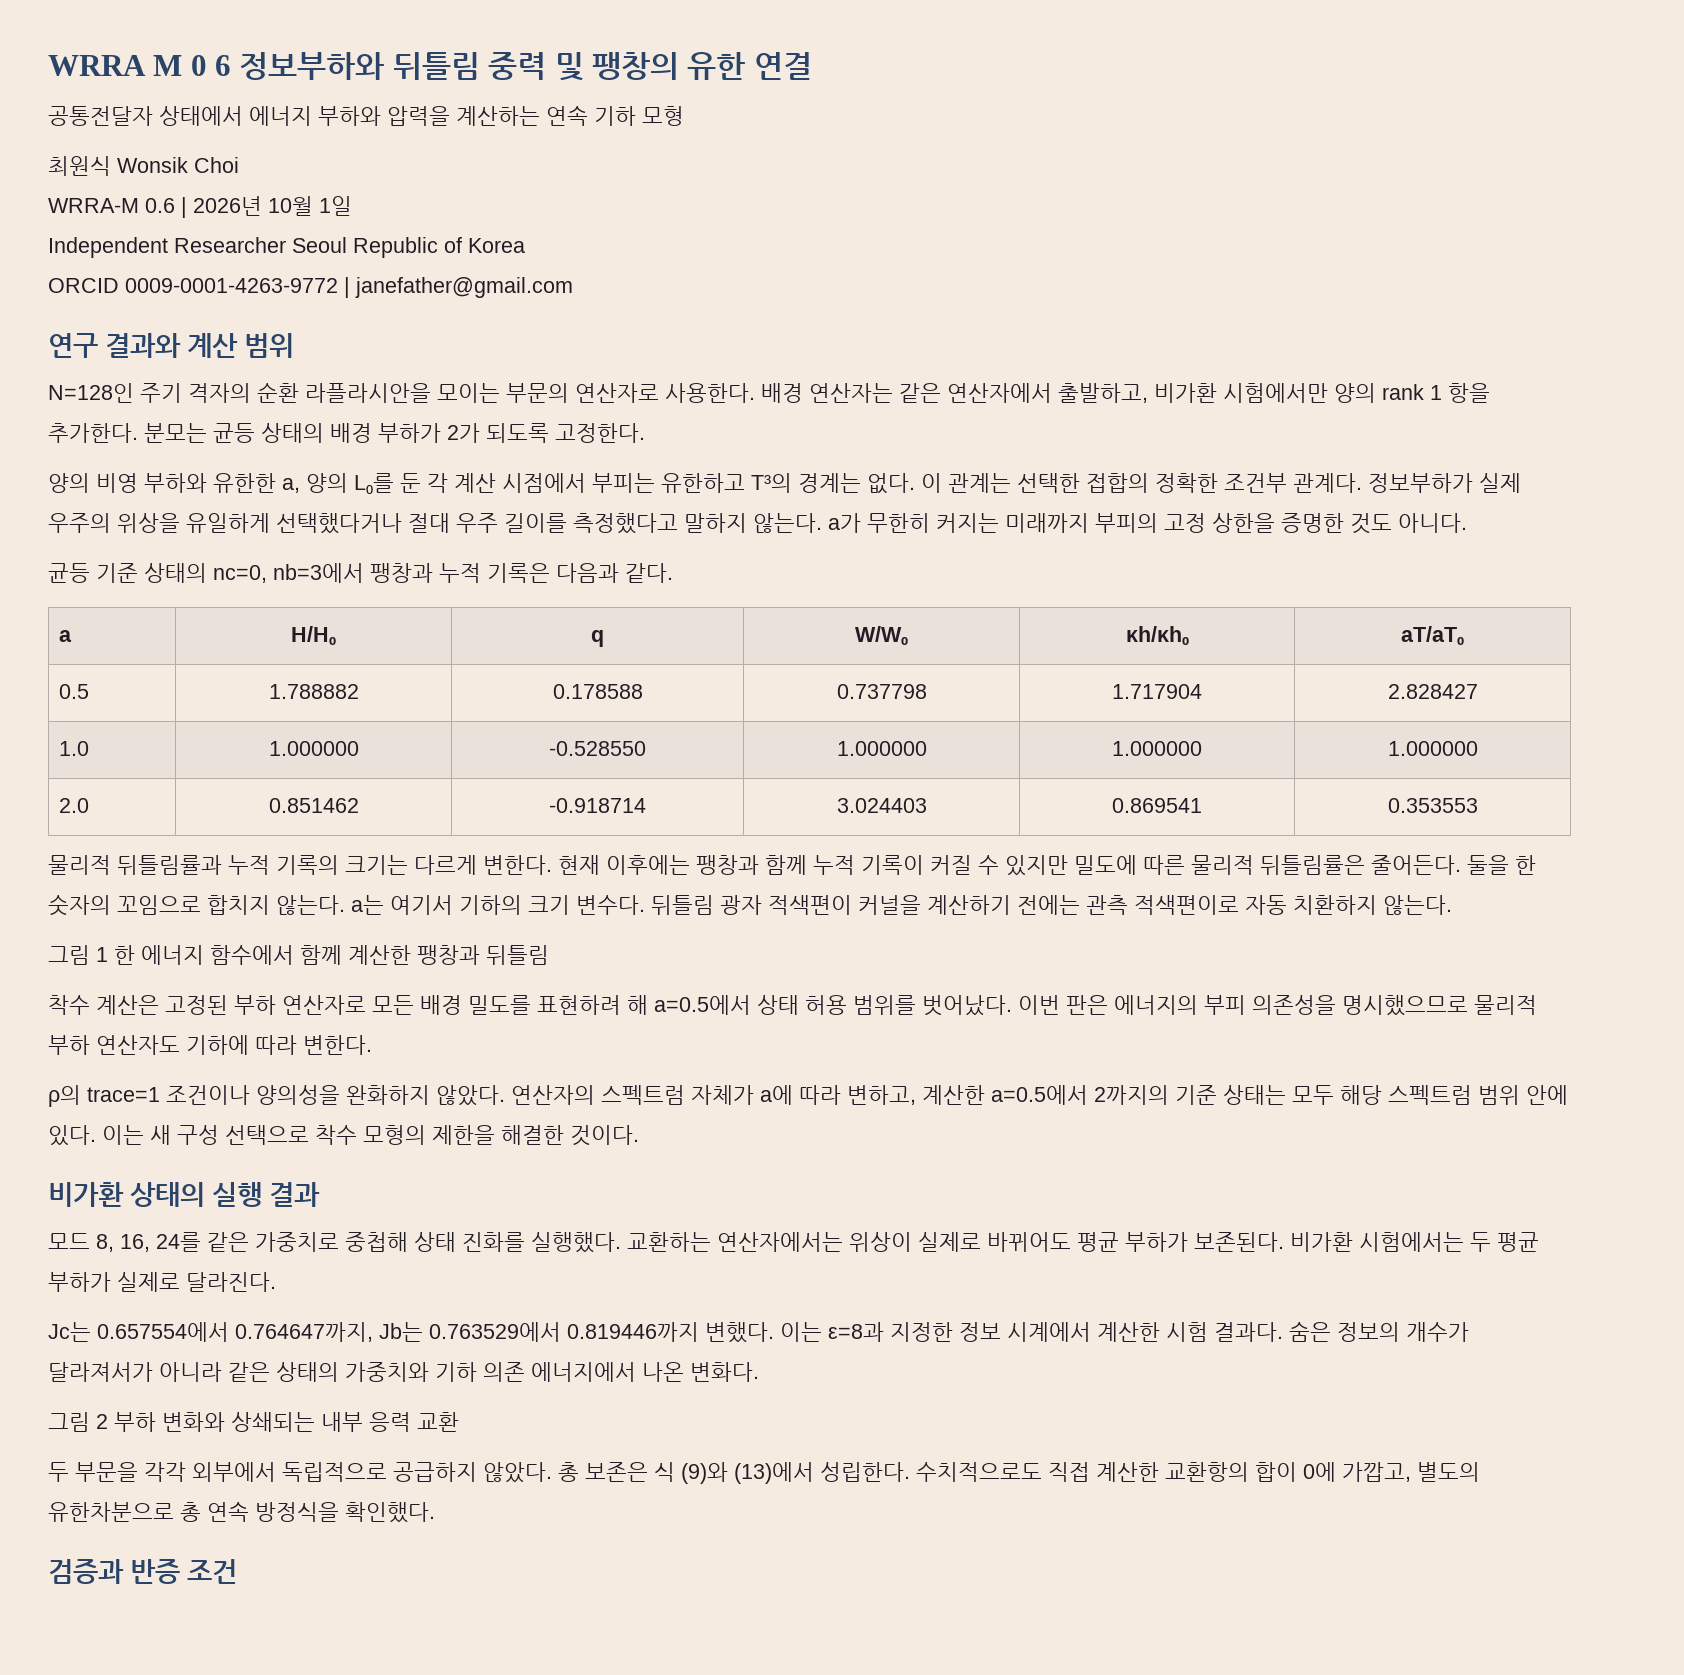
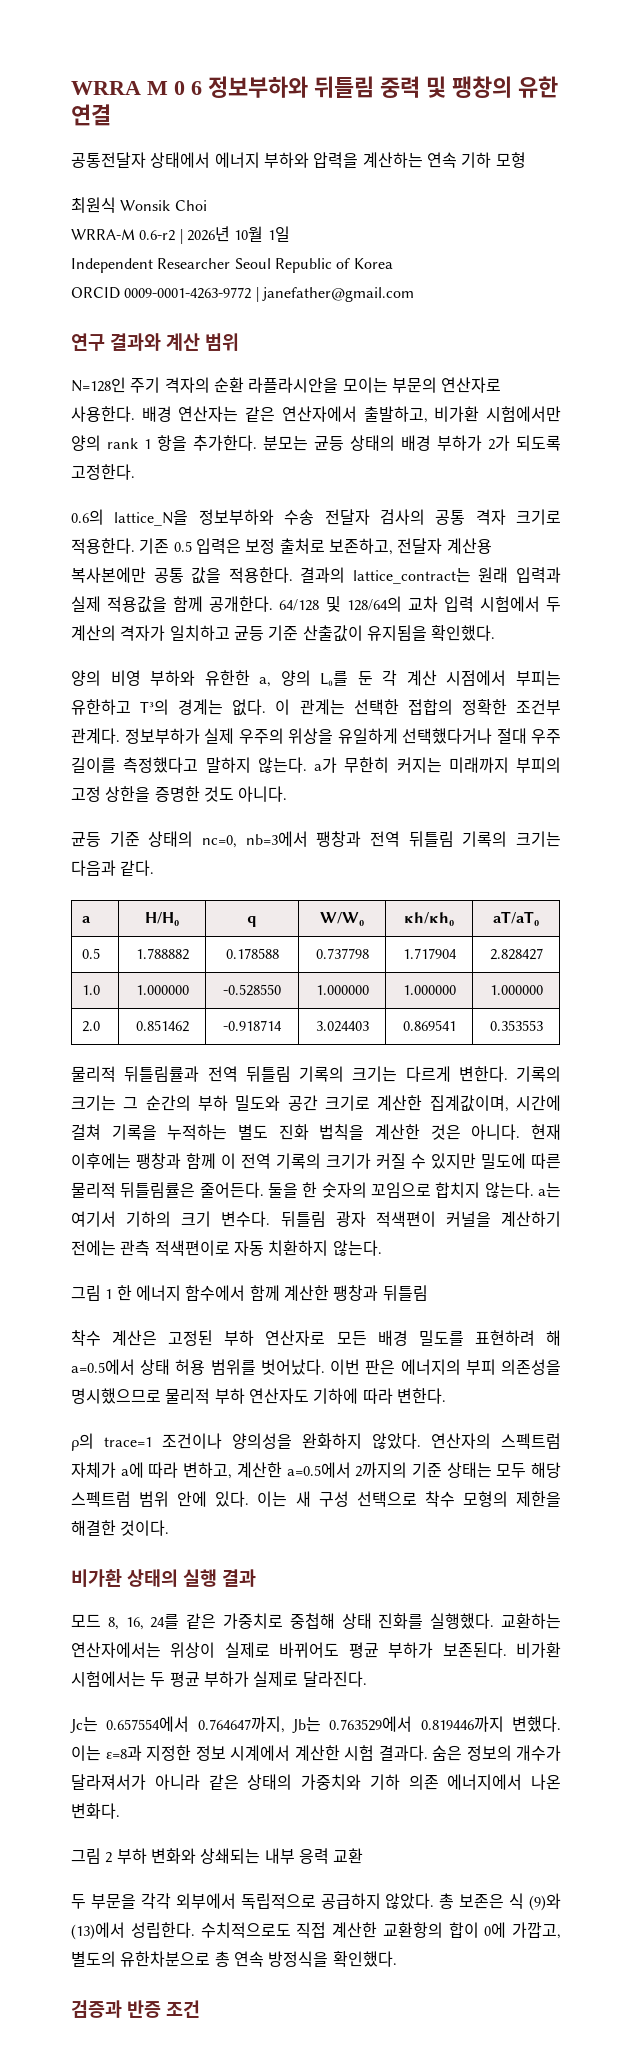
- WRRA-M 0.6 | 2026년 10월 1일
+ WRRA-M 0.6-r2 | 2026년 10월 1일
+ 0.6의 lattice_N을 정보부하와 수송 전달자 검사의 공통 격자 크기로 적용한다. 기존 0.5 입력은 보정 출처로 보존하고, 전달자 계산용 복사본에만 공통 값을 적용한다. 결과의 lattice_contract는 원래 입력과 실제 적용값을 함께 공개한다. 64/128 및 128/64의 교차 입력 시험에서 두 계산의 격자가 일치하고 균등 기준 산출값이 유지됨을 확인했다.
- 균등 기준 상태의 nc=0, nb=3에서 팽창과 누적 기록은 다음과 같다.
+ 균등 기준 상태의 nc=0, nb=3에서 팽창과 전역 뒤틀림 기록의 크기는 다음과 같다.
- 물리적 뒤틀림률과 누적 기록의 크기는 다르게 변한다.
+ 물리적 뒤틀림률과 전역 뒤틀림 기록의 크기는 다르게 변한다.
- 현재 이후에는 팽창과 함께 누적 기록이 커질 수 있지만 밀도에 따른 물리적 뒤틀림률은 줄어든다.
+ 기록의 크기는 그 순간의 부하 밀도와 공간 크기로 계산한 집계값이며, 시간에 걸쳐 기록을 누적하는 별도 진화 법칙을 계산한 것은 아니다. 현재 이후에는 팽창과 함께 이 전역 기록의 크기가 커질 수 있지만 밀도에 따른 물리적 뒤틀림률은 줄어든다.

